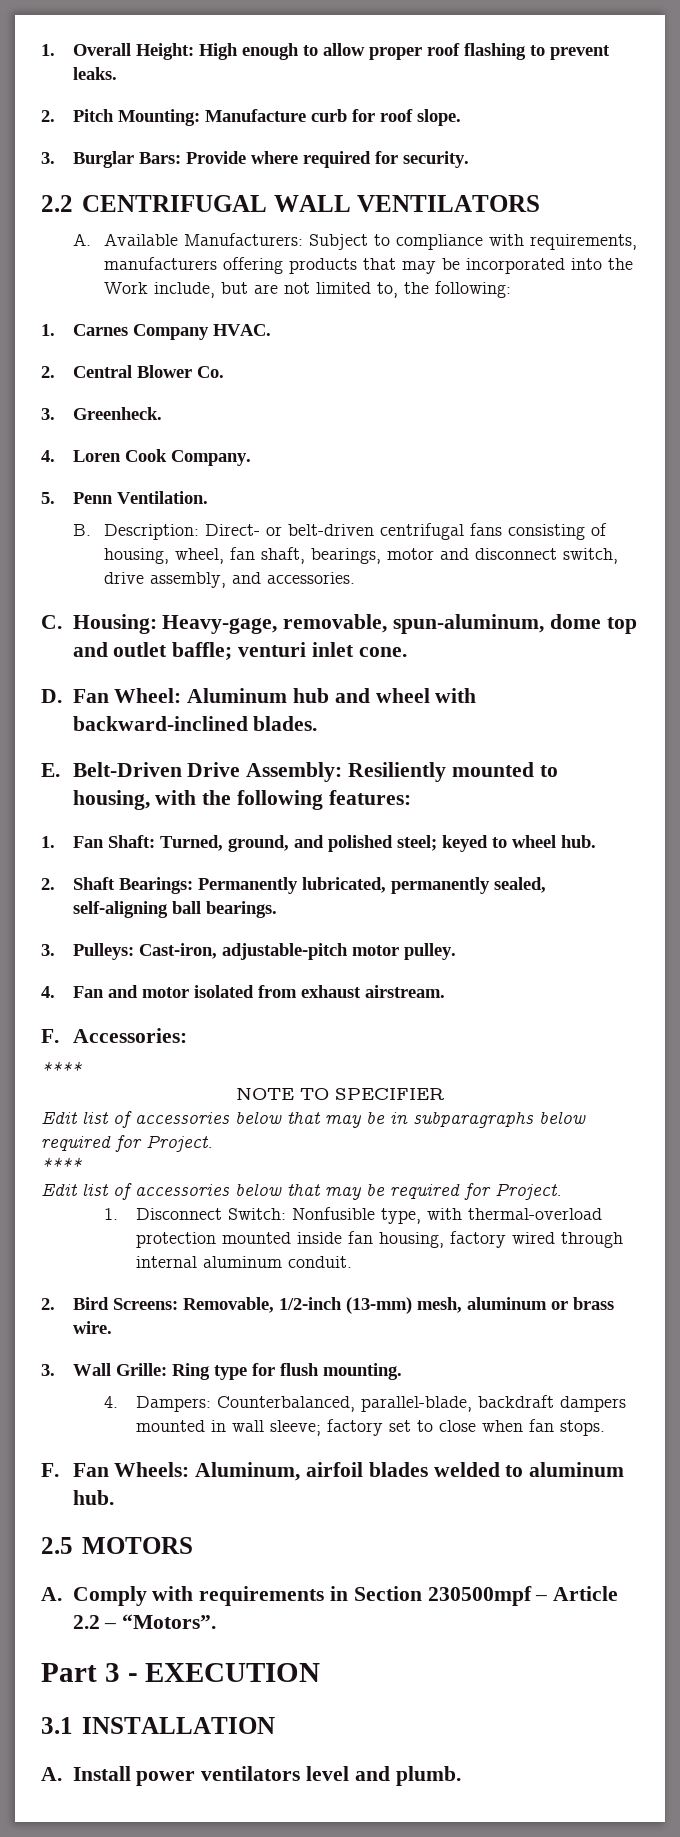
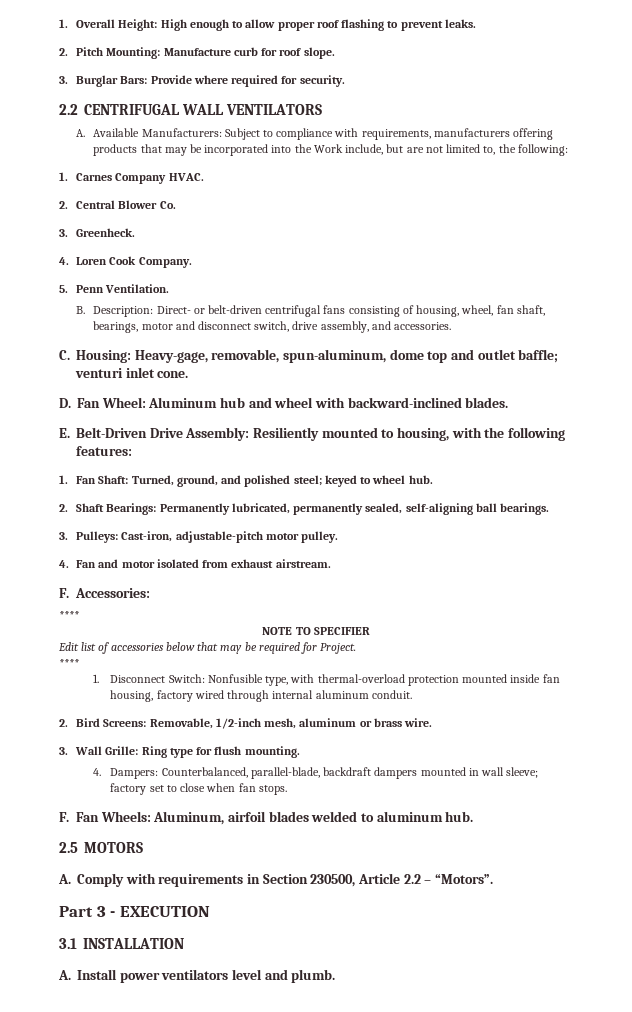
- Edit list of accessories below that may be in subparagraphs below required for Project.
+ Edit list of accessories below that may be required for Project.
- Edit list of accessories below that may be required for Project.
- 2. Bird Screens: Removable, 1/2-inch (13-mm) mesh, aluminum or brass wire.
+ 2. Bird Screens: Removable, 1/2-inch mesh, aluminum or brass wire.
- A. Comply with requirements in Section 230500mpf – Article 2.2 – “Motors”.
+ A. Comply with requirements in Section 230500, Article 2.2 – “Motors”.

